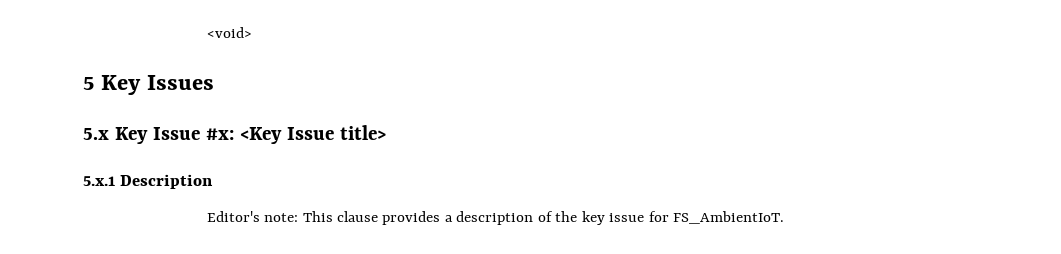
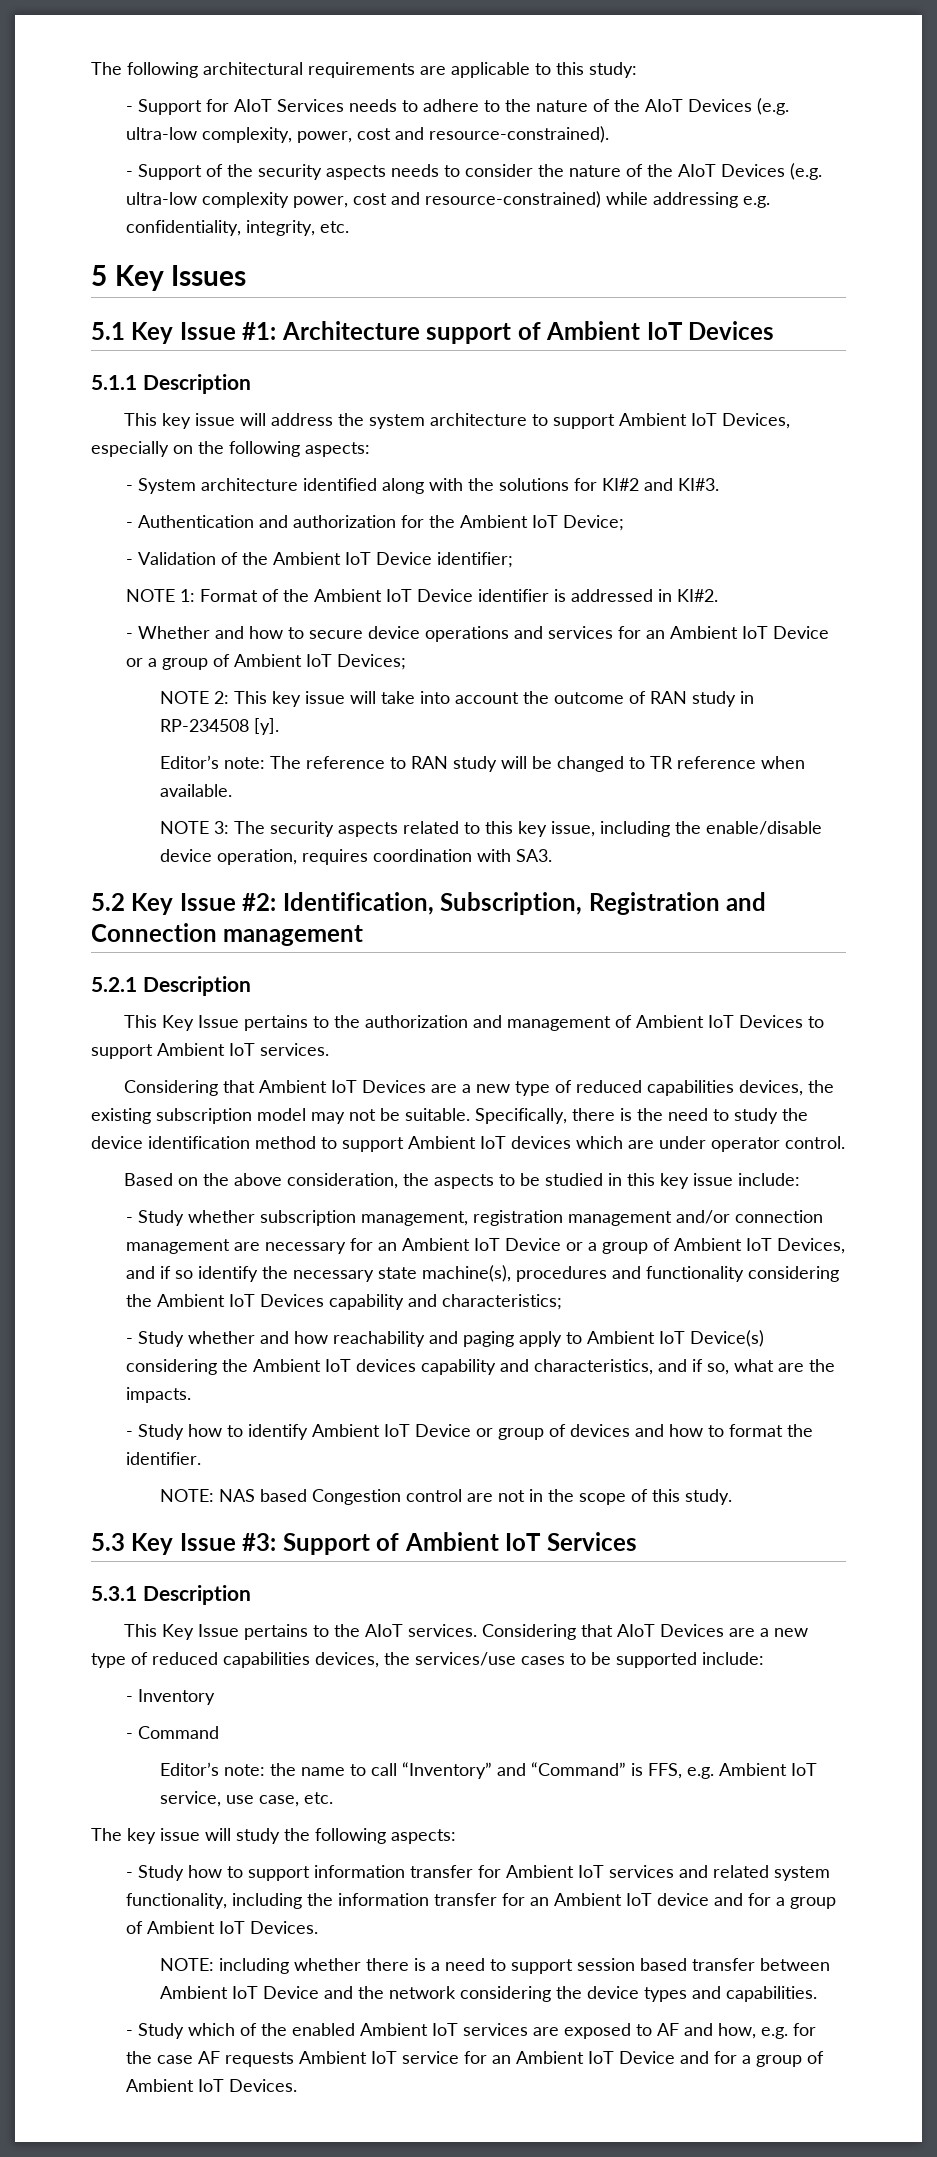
- <void>
+ The following architectural requirements are applicable to this study:
+ - Support for AIoT Services needs to adhere to the nature of the AIoT Devices (e.g. ultra-low complexity, power, cost and resource-constrained).
+ - Support of the security aspects needs to consider the nature of the AIoT Devices (e.g. ultra-low complexity power, cost and resource-constrained) while addressing e.g. confidentiality, integrity, etc.
- 5.x Key Issue #x: <Key Issue title>
- 5.x.1 Description
- Editor's note: This clause provides a description of the key issue for FS_AmbientIoT.
+ 5.1 Key Issue #1: Architecture support of Ambient IoT Devices
+ 5.1.1 Description
+ This key issue will address the system architecture to support Ambient IoT Devices, especially on the following aspects:
+ - System architecture identified along with the solutions for KI#2 and KI#3.
+ - Authentication and authorization for the Ambient IoT Device;
+ - Validation of the Ambient IoT Device identifier;
+ NOTE 1: Format of the Ambient IoT Device identifier is addressed in KI#2.
+ - Whether and how to secure device operations and services for an Ambient IoT Device or a group of Ambient IoT Devices;
+ NOTE 2: This key issue will take into account the outcome of RAN study in RP-234508 [y].
+ Editor’s note: The reference to RAN study will be changed to TR reference when available.
+ NOTE 3: The security aspects related to this key issue, including the enable/disable device operation, requires coordination with SA3.
+ 5.2 Key Issue #2: Identification, Subscription, Registration and Connection management
+ 5.2.1 Description
+ This Key Issue pertains to the authorization and management of Ambient IoT Devices to support Ambient IoT services.
+ Considering that Ambient IoT Devices are a new type of reduced capabilities devices, the existing subscription model may not be suitable. Specifically, there is the need to study the device identification method to support Ambient IoT devices which are under operator control.
+ Based on the above consideration, the aspects to be studied in this key issue include:
+ - Study whether subscription management, registration management and/or connection management are necessary for an Ambient IoT Device or a group of Ambient IoT Devices, and if so identify the necessary state machine(s), procedures and functionality considering the Ambient IoT Devices capability and characteristics;
+ - Study whether and how reachability and paging apply to Ambient IoT Device(s) considering the Ambient IoT devices capability and characteristics, and if so, what are the impacts.
+ - Study how to identify Ambient IoT Device or group of devices and how to format the identifier.
+ NOTE: NAS based Congestion control are not in the scope of this study.
+ 5.3 Key Issue #3: Support of Ambient IoT Services
+ 5.3.1 Description
+ This Key Issue pertains to the AIoT services. Considering that AIoT Devices are a new type of reduced capabilities devices, the services/use cases to be supported include:
+ - Inventory
+ - Command
+ Editor’s note: the name to call “Inventory” and “Command” is FFS, e.g. Ambient IoT service, use case, etc.
+ The key issue will study the following aspects:
+ - Study how to support information transfer for Ambient IoT services and related system functionality, including the information transfer for an Ambient IoT device and for a group of Ambient IoT Devices.
+ NOTE: including whether there is a need to support session based transfer between Ambient IoT Device and the network considering the device types and capabilities.
+ - Study which of the enabled Ambient IoT services are exposed to AF and how, e.g. for the case AF requests Ambient IoT service for an Ambient IoT Device and for a group of Ambient IoT Devices.

